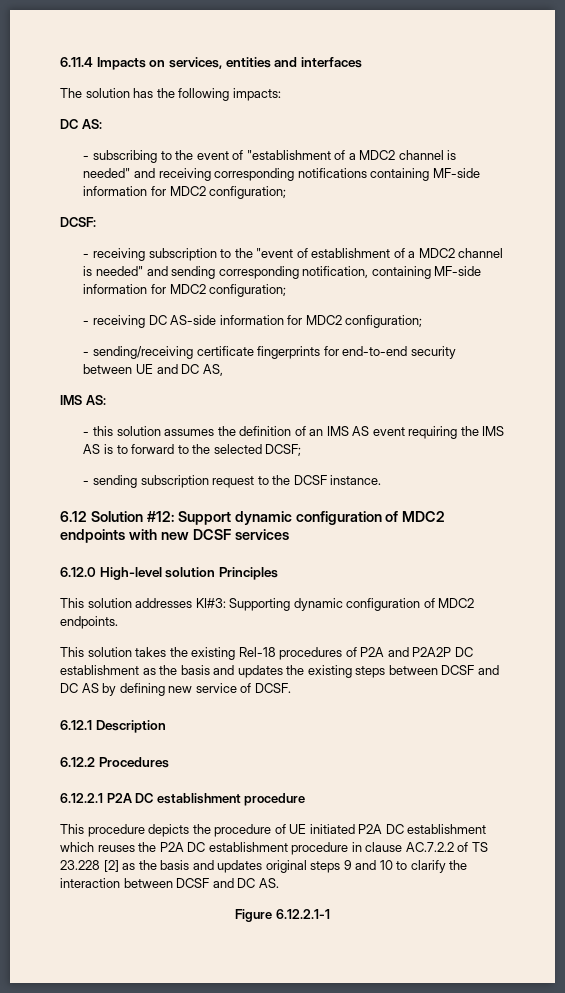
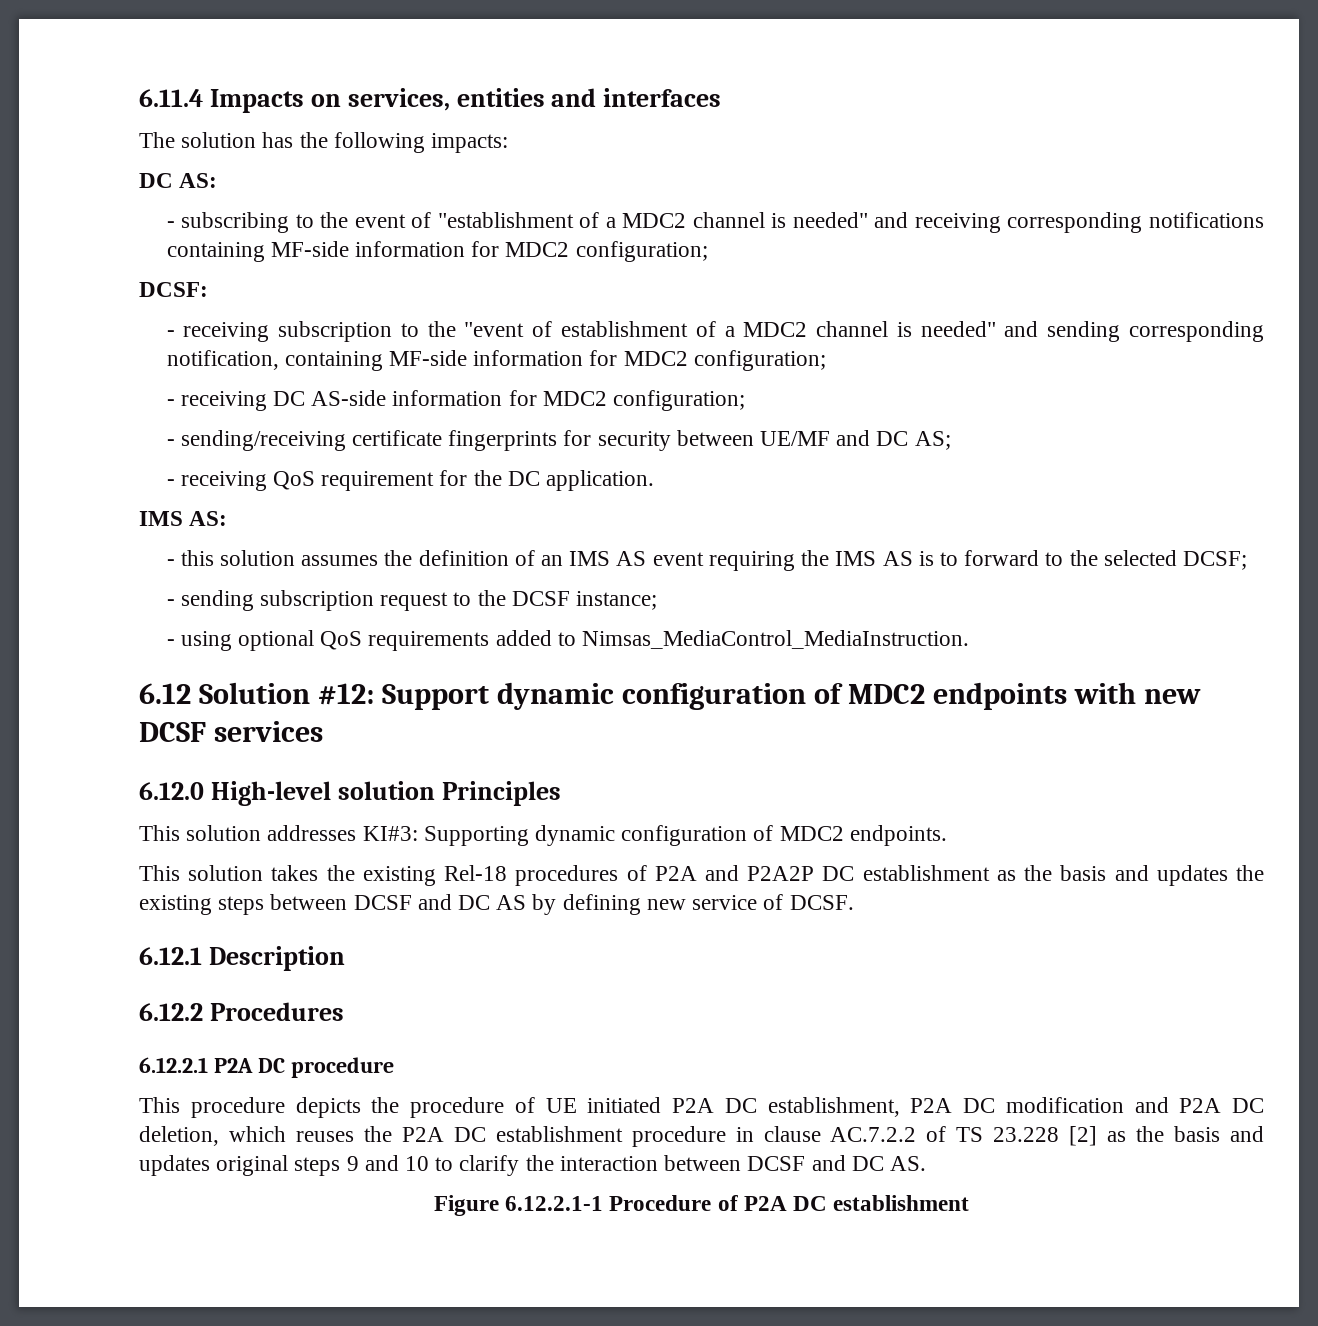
- - sending/receiving certificate fingerprints for end-to-end security between UE and DC AS,
+ - sending/receiving certificate fingerprints for security between UE/MF and DC AS;
+ - receiving QoS requirement for the DC application.
- - sending subscription request to the DCSF instance.
+ - sending subscription request to the DCSF instance;
+ - using optional QoS requirements added to Nimsas_MediaControl_MediaInstruction.
- 6.12.2.1 P2A DC establishment procedure
+ 6.12.2.1 P2A DC procedure
- This procedure depicts the procedure of UE initiated P2A DC establishment which reuses the P2A DC establishment procedure in clause AC.7.2.2 of TS 23.228 [2] as the basis and updates original steps 9 and 10 to clarify the interaction between DCSF and DC AS.
+ This procedure depicts the procedure of UE initiated P2A DC establishment, P2A DC modification and P2A DC deletion, which reuses the P2A DC establishment procedure in clause AC.7.2.2 of TS 23.228 [2] as the basis and updates original steps 9 and 10 to clarify the interaction between DCSF and DC AS.
- Figure 6.12.2.1-1
+ Figure 6.12.2.1-1 Procedure of P2A DC establishment

